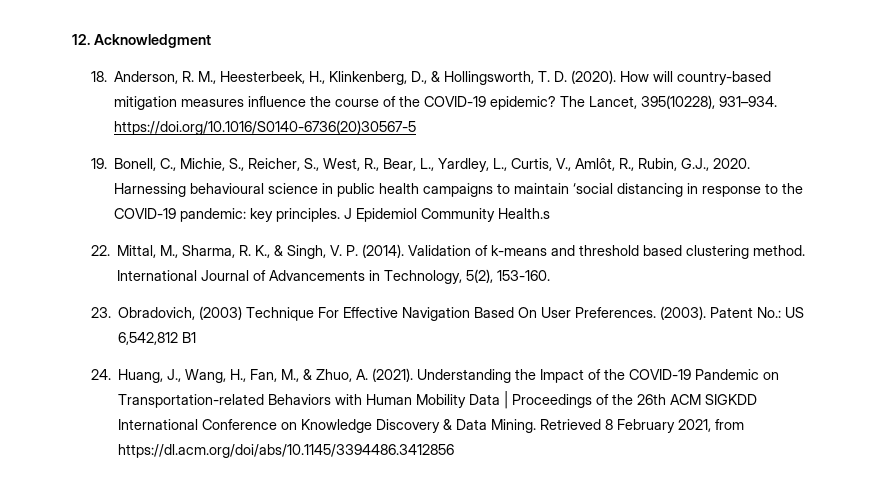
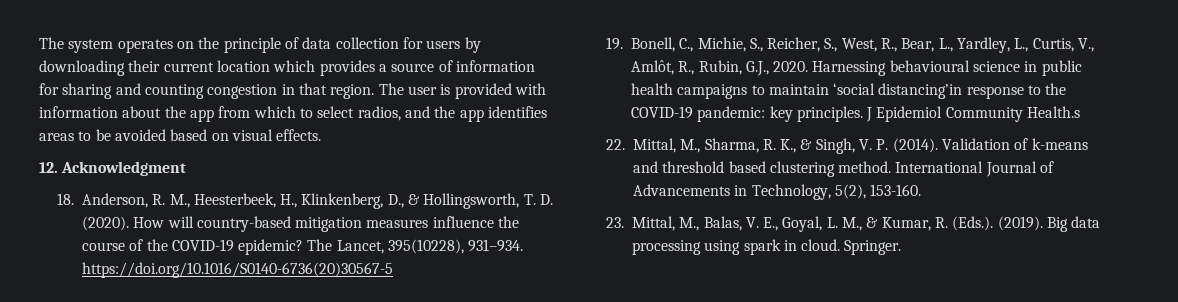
+ The system operates on the principle of data collection for users by downloading their current location which provides a source of information for sharing and counting congestion in that region. The user is provided with information about the app from which to select radios, and the app identifies areas to be avoided based on visual effects.
- Harnessing behavioural science in public health campaigns to maintain ‘social distancing in response to the COVID-19 pandemic: key principles.
+ Harnessing behavioural science in public health campaigns to maintain ‘social distancing’in response to the COVID-19 pandemic: key principles.
- 23. Obradovich, (2003) Technique For Effective Navigation Based On User Preferences. (2003). Patent No.: US 6,542,812 B1
- 24. Huang, J., Wang, H., Fan, M., & Zhuo, A. (2021). Understanding the Impact of the COVID-19 Pandemic on Transportation-related Behaviors with Human Mobility Data | Proceedings of the 26th ACM SIGKDD International Conference on Knowledge Discovery & Data Mining. Retrieved 8 February 2021, from https://dl.acm.org/doi/abs/10.1145/3394486.3412856
+ 23. Mittal, M., Balas, V. E., Goyal, L. M., & Kumar, R. (Eds.). (2019). Big data processing using spark in cloud. Springer.

